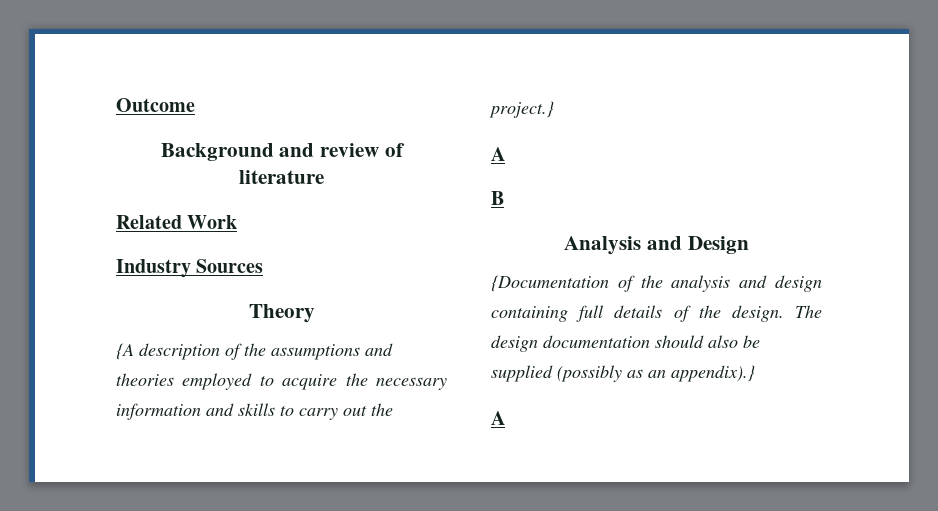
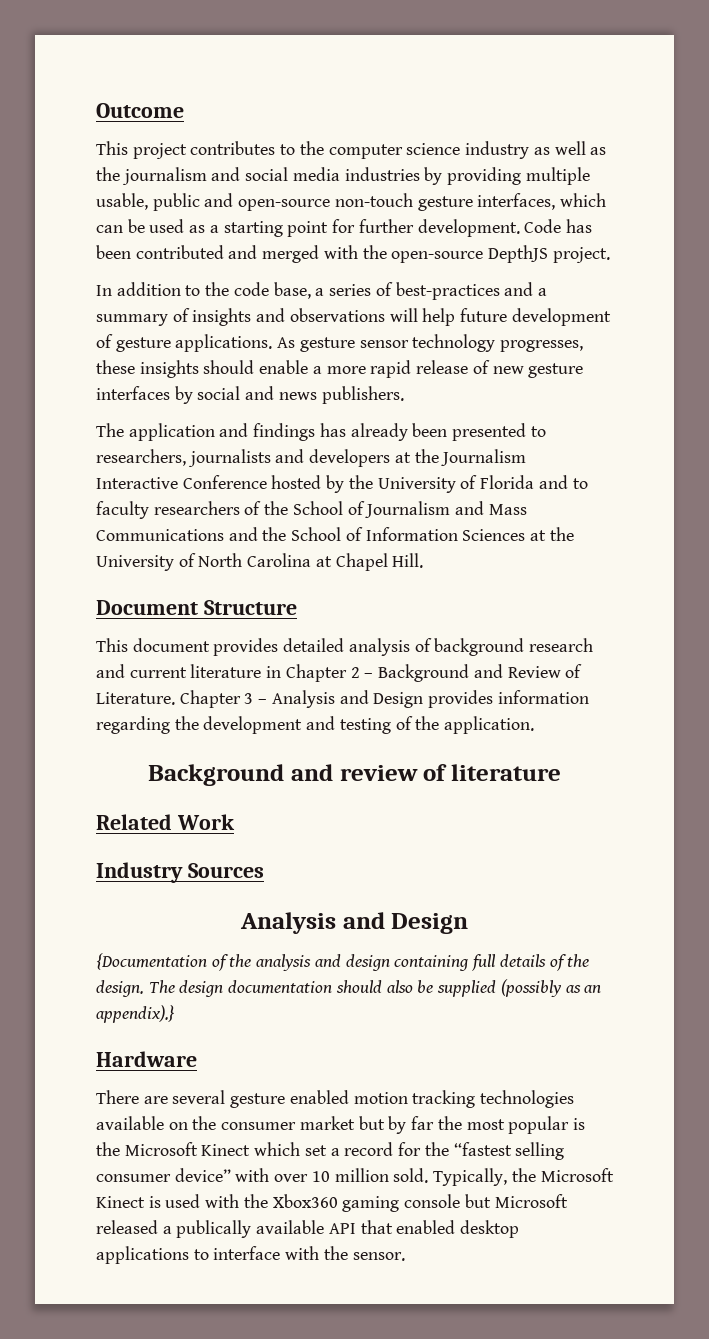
+ This project contributes to the computer science industry as well as the journalism and social media industries by providing multiple usable, public and open-source non-touch gesture interfaces, which can be used as a starting point for further development. Code has been contributed and merged with the open-source DepthJS project.
+ In addition to the code base, a series of best-practices and a summary of insights and observations will help future development of gesture applications. As gesture sensor technology progresses, these insights should enable a more rapid release of new gesture interfaces by social and news publishers.
+ The application and findings has already been presented to researchers, journalists and developers at the Journalism Interactive Conference hosted by the University of Florida and to faculty researchers of the School of Journalism and Mass Communications and the School of Information Sciences at the University of North Carolina at Chapel Hill.
+ Document Structure
+ This document provides detailed analysis of background research and current literature in Chapter 2 – Background and Review of Literature. Chapter 3 – Analysis and Design provides information regarding the development and testing of the application.
- Theory
- {A description of the assumptions and theories employed to acquire the necessary information and skills to carry out the project.}
- A
- B
  The design documentation should also be supplied (possibly as an appendix).}
- A
+ Hardware
+ There are several gesture enabled motion tracking technologies available on the consumer market but by far the most popular is the Microsoft Kinect which set a record for the “fastest selling consumer device” with over 10 million sold. Typically, the Microsoft Kinect is used with the Xbox360 gaming console but Microsoft released a publically available API that enabled desktop applications to interface with the sensor.

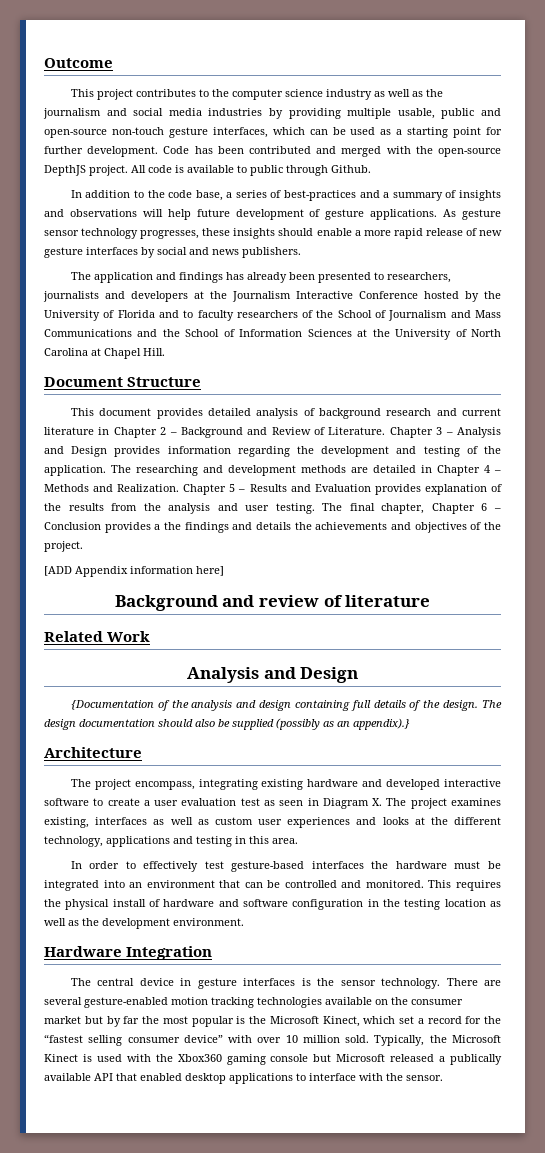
+ All code is available to public through Github.
+ The researching and development methods are detailed in Chapter 4 – Methods and Realization. Chapter 5 – Results and Evaluation provides explanation of the results from the analysis and user testing. The final chapter, Chapter 6 – Conclusion provides a the findings and details the achievements and objectives of the project.
+ [ADD Appendix information here]
- Industry Sources
- Hardware
- There are several gesture enabled motion tracking technologies available on the consumer market but by far the most popular is the Microsoft Kinect which set a record for the “fastest selling consumer device” with over 10 million sold.
+ Architecture
+ The project encompass, integrating existing hardware and developed interactive software to create a user evaluation test as seen in Diagram X. The project examines existing, interfaces as well as custom user experiences and looks at the different technology, applications and testing in this area.
+ In order to effectively test gesture-based interfaces the hardware must be integrated into an environment that can be controlled and monitored. This requires the physical install of hardware and software configuration in the testing location as well as the development environment.
+ Hardware Integration
+ The central device in gesture interfaces is the sensor technology. There are several gesture-enabled motion tracking technologies available on the consumer market but by far the most popular is the Microsoft Kinect, which set a record for the “fastest selling consumer device” with over 10 million sold.

